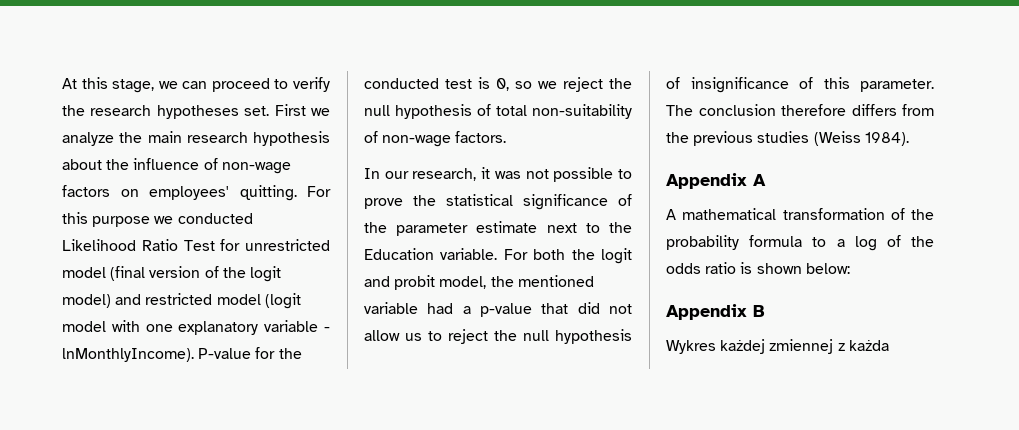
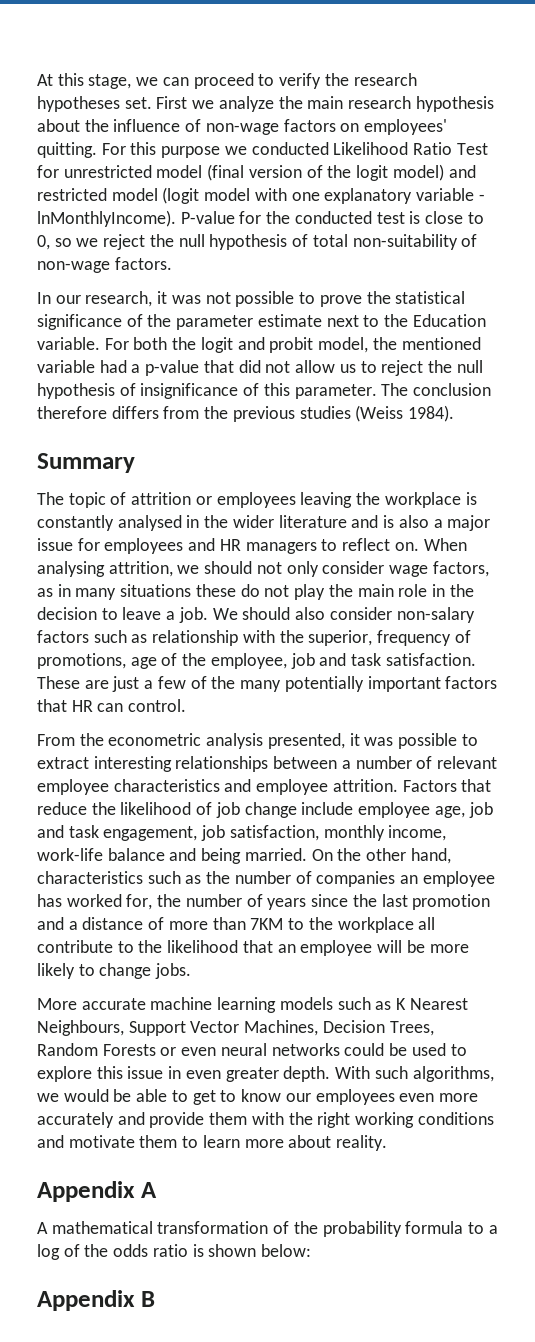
- P-value for the conducted test is 0, so we reject the null hypothesis of total non-suitability of non-wage factors.
+ P-value for the conducted test is close to 0, so we reject the null hypothesis of total non-suitability of non-wage factors.
+ Summary
+ The topic of attrition or employees leaving the workplace is constantly analysed in the wider literature and is also a major issue for employees and HR managers to reflect on. When analysing attrition, we should not only consider wage factors, as in many situations these do not play the main role in the decision to leave a job. We should also consider non-salary factors such as relationship with the superior, frequency of promotions, age of the employee, job and task satisfaction. These are just a few of the many potentially important factors that HR can control.
+ From the econometric analysis presented, it was possible to extract interesting relationships between a number of relevant employee characteristics and employee attrition. Factors that reduce the likelihood of job change include employee age, job and task engagement, job satisfaction, monthly income, work-life balance and being married. On the other hand, characteristics such as the number of companies an employee has worked for, the number of years since the last promotion and a distance of more than 7KM to the workplace all contribute to the likelihood that an employee will be more likely to change jobs.
+ More accurate machine learning models such as K Nearest Neighbours, Support Vector Machines, Decision Trees, Random Forests or even neural networks could be used to explore this issue in even greater depth. With such algorithms, we would be able to get to know our employees even more accurately and provide them with the right working conditions and motivate them to learn more about reality.
- Wykres każdej zmiennej z każda

